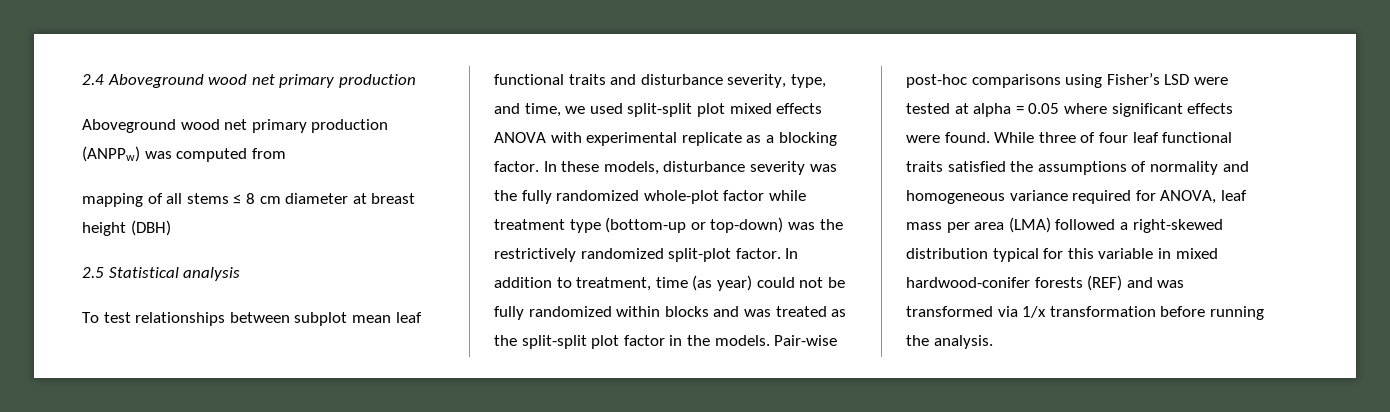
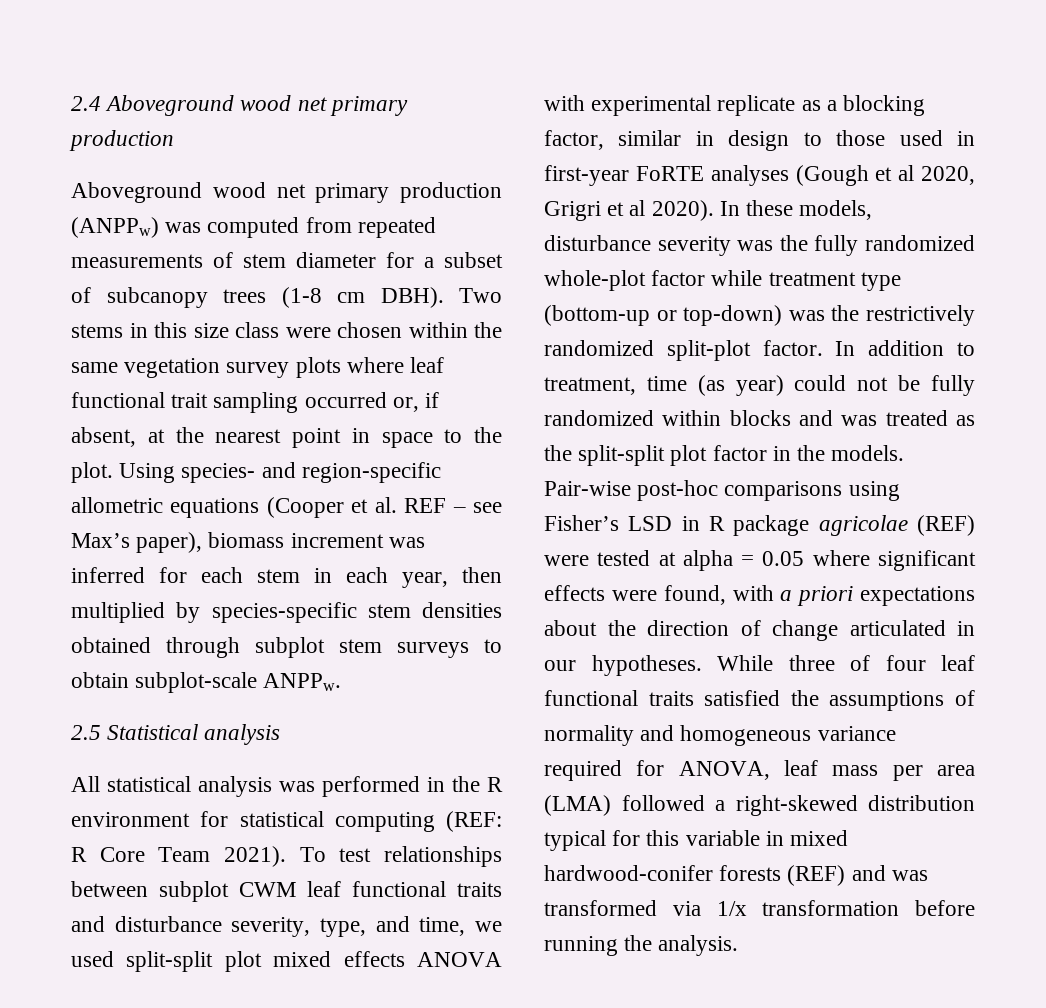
- Aboveground wood net primary production (ANPPw) was computed from
- mapping of all stems ≤ 8 cm diameter at breast height (DBH)
+ Aboveground wood net primary production (ANPPw) was computed from repeated measurements of stem diameter for a subset of subcanopy trees (1-8 cm DBH). Two stems in this size class were chosen within the same vegetation survey plots where leaf functional trait sampling occurred or, if absent, at the nearest point in space to the plot. Using species- and region-specific allometric equations (Cooper et al. REF – see Max’s paper), biomass increment was inferred for each stem in each year, then multiplied by species-specific stem densities obtained through subplot stem surveys to obtain subplot-scale ANPPw.
  2.5 Statistical analysis
- To test relationships between subplot mean leaf functional traits and disturbance severity, type, and time, we used split-split plot mixed effects ANOVA with experimental replicate as a blocking factor.
+ All statistical analysis was performed in the R environment for statistical computing (REF: R Core Team 2021). To test relationships between subplot CWM leaf functional traits and disturbance severity, type, and time, we used split-split plot mixed effects ANOVA with experimental replicate as a blocking factor, similar in design to those used in first-year FoRTE analyses (Gough et al 2020, Grigri et al 2020).
- Pair-wise post-hoc comparisons using Fisher’s LSD were tested at alpha = 0.05 where significant effects were found.
+ Pair-wise post-hoc comparisons using Fisher’s LSD in R package agricolae (REF) were tested at alpha = 0.05 where significant effects were found, with a priori expectations about the direction of change articulated in our hypotheses.

